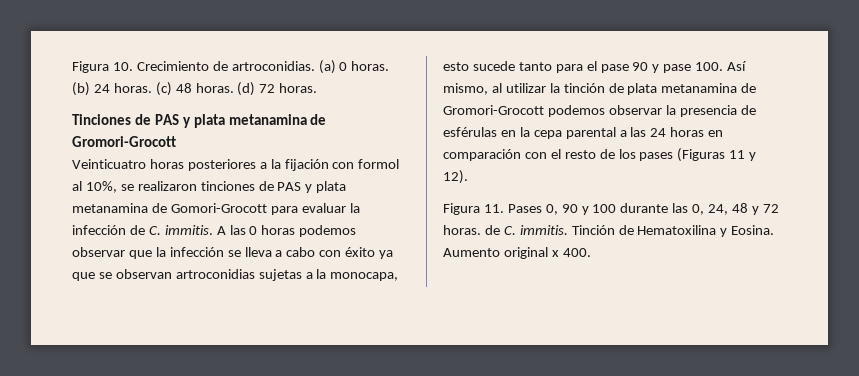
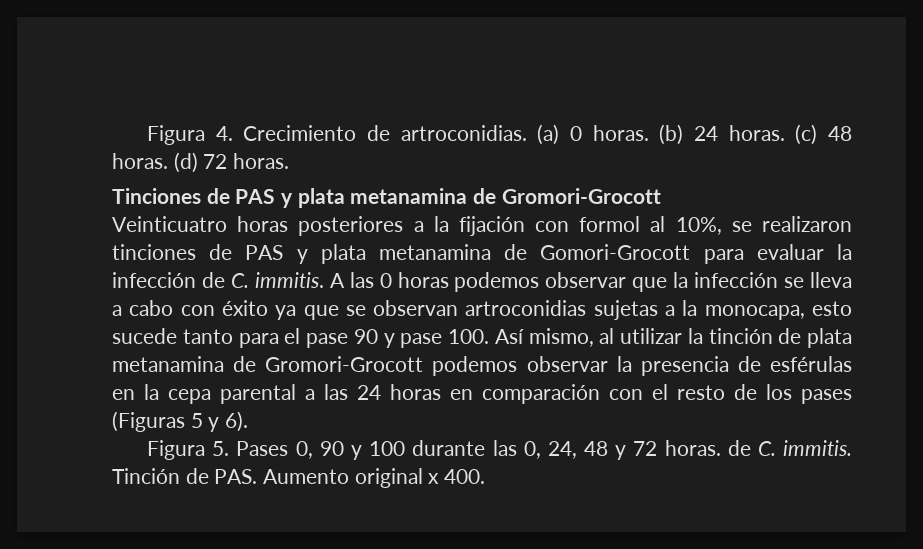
- Figura 10. Crecimiento de artroconidias.
+ Figura 4. Crecimiento de artroconidias.
- A las 0 horas podemos observar que la infección se lleva a cabo con éxito ya que se observan artroconidias sujetas a la monocapa, esto sucede tanto para el pase 90 y pase 100. Así mismo, al utilizar la tinción de plata metanamina de Gromori-Grocott podemos observar la presencia de esférulas en la cepa parental a las 24 horas en comparación con el resto de los pases (Figuras 11 y 12).
- Figura 11. Pases 0, 90 y 100 durante las 0, 24, 48 y 72 horas. de C. immitis.
+ A las 0 horas podemos observar que la infección se lleva a cabo con éxito ya que se observan artroconidias sujetas a la monocapa, esto sucede tanto para el pase 90 y pase 100. Así mismo, al utilizar la tinción de plata metanamina de Gromori-Grocott podemos observar la presencia de esférulas en la cepa parental a las 24 horas en comparación con el resto de los pases (Figuras 5 y 6).
+ Figura 5. Pases 0, 90 y 100 durante las 0, 24, 48 y 72 horas. de C. immitis.
- Tinción de Hematoxilina y Eosina. Aumento original x 400.
+ Tinción de PAS. Aumento original x 400.

